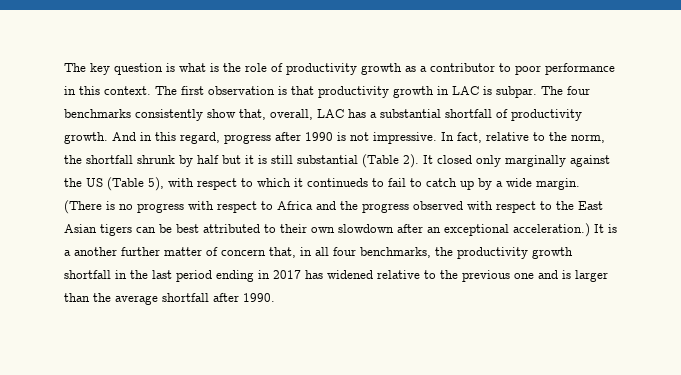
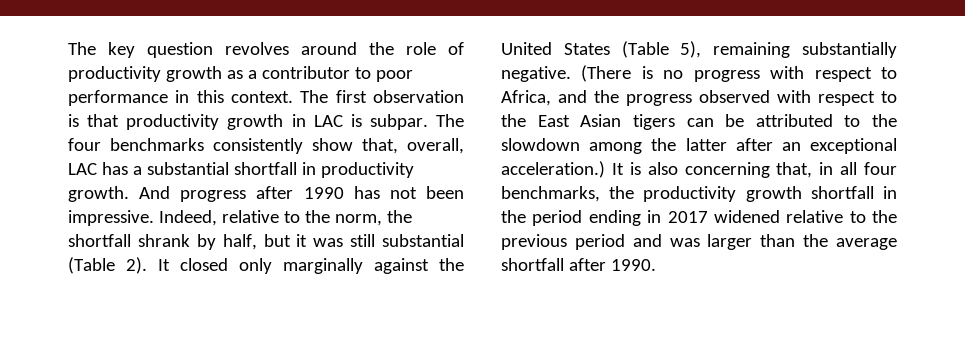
- The key question is what is the role of productivity growth as a contributor to poor performance in this context.
+ The key question revolves around the role of productivity growth as a contributor to poor performance in this context.
- The four benchmarks consistently show that, overall, LAC has a substantial shortfall of productivity growth.
+ The four benchmarks consistently show that, overall, LAC has a substantial shortfall in productivity growth.
- And in this regard, progress after 1990 is not impressive. In fact, relative to the norm, the shortfall shrunk by half but it is still substantial (Table 2).
+ And progress after 1990 has not been impressive. Indeed, relative to the norm, the shortfall shrank by half, but it was still substantial (Table 2).
- It closed only marginally against the US (Table 5), with respect to which it continueds to fail to catch up by a wide margin.
+ It closed only marginally against the United States (Table 5), remaining substantially negative.
- (There is no progress with respect to Africa and the progress observed with respect to the East Asian tigers can be best attributed to their own slowdown after an exceptional acceleration.)
+ (There is no progress with respect to Africa, and the progress observed with respect to the East Asian tigers can be attributed to the slowdown among the latter after an exceptional acceleration.)
- It is a another further matter of concern that, in all four benchmarks, the productivity growth shortfall in the last period ending in 2017 has widened relative to the previous one and is larger than the average shortfall after 1990.
+ It is also concerning that, in all four benchmarks, the productivity growth shortfall in the period ending in 2017 widened relative to the previous period and was larger than the average shortfall after 1990.

